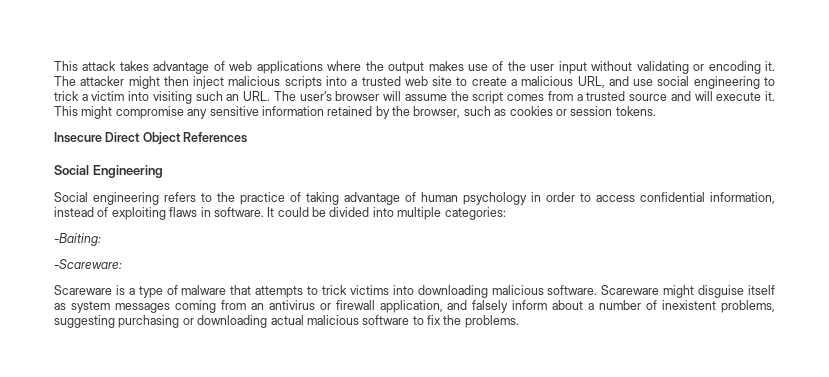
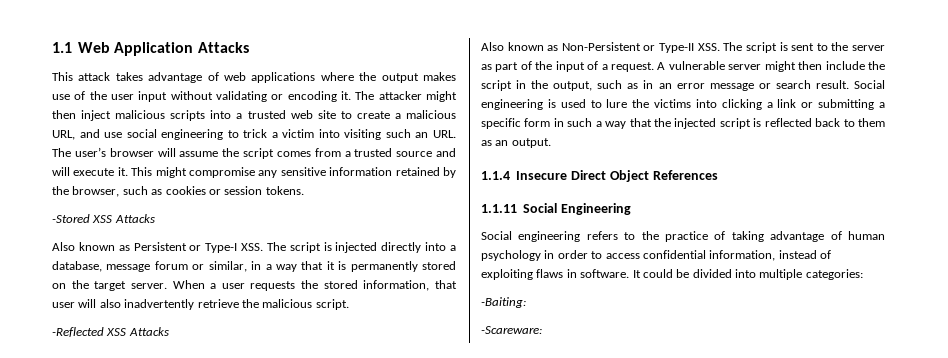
+ 1.1 Web Application Attacks
- Insecure Direct Object References
+ -Stored XSS Attacks
+ Also known as Persistent or Type-I XSS. The script is injected directly into a database, message forum or similar, in a way that it is permanently stored on the target server. When a user requests the stored information, that user will also inadvertently retrieve the malicious script.
+ -Reflected XSS Attacks
+ Also known as Non-Persistent or Type-II XSS. The script is sent to the server as part of the input of a request. A vulnerable server might then include the script in the output, such as in an error message or search result. Social engineering is used to lure the victims into clicking a link or submitting a specific form in such a way that the injected script is reflected back to them as an output.
+ 1.1.4 Insecure Direct Object References
- Social Engineering
+ 1.1.11 Social Engineering
- Scareware is a type of malware that attempts to trick victims into downloading malicious software. Scareware might disguise itself as system messages coming from an antivirus or firewall application, and falsely inform about a number of inexistent problems, suggesting purchasing or downloading actual malicious software to fix the problems.

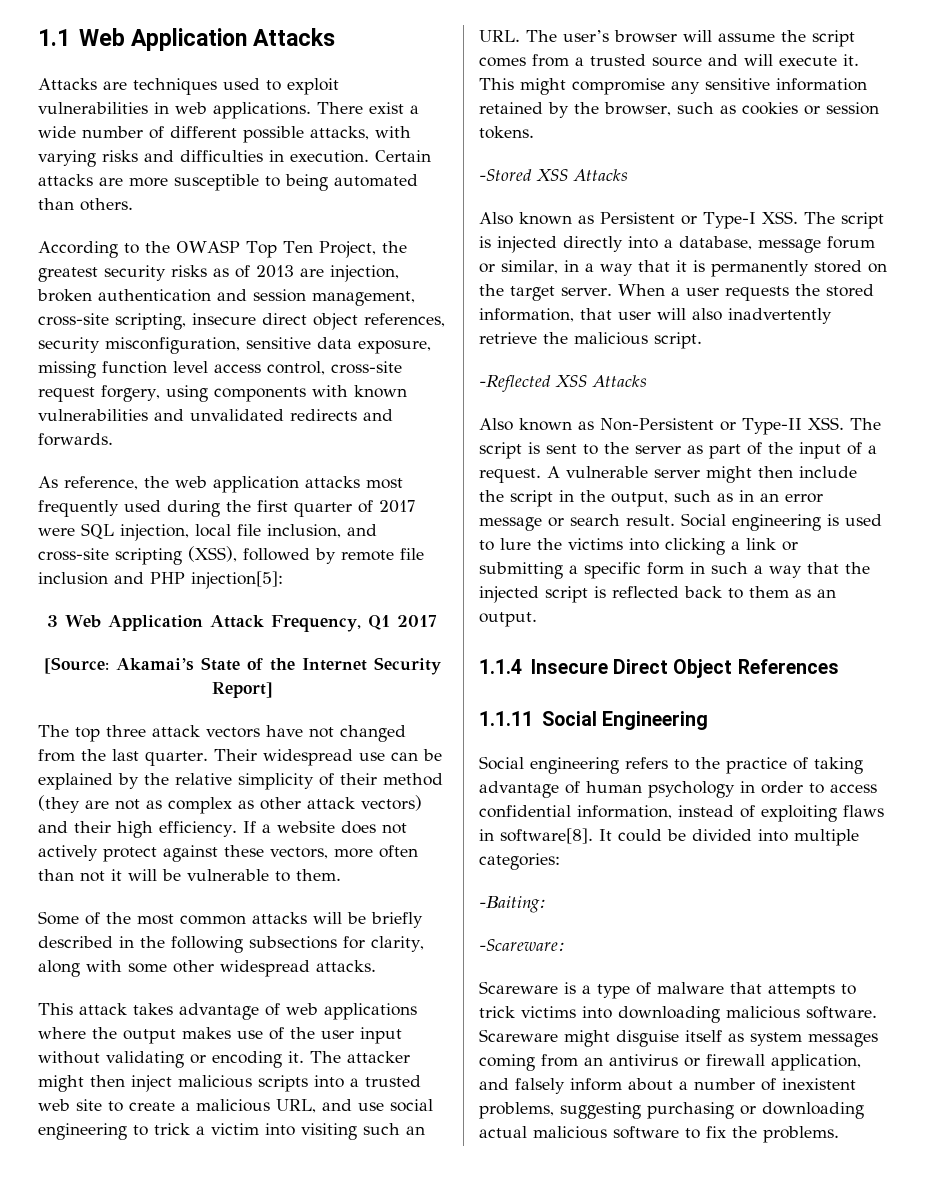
+ Attacks are techniques used to exploit vulnerabilities in web applications. There exist a wide number of different possible attacks, with varying risks and difficulties in execution. Certain attacks are more susceptible to being automated than others.
+ According to the OWASP Top Ten Project, the greatest security risks as of 2013 are injection, broken authentication and session management, cross-site scripting, insecure direct object references, security misconfiguration, sensitive data exposure, missing function level access control, cross-site request forgery, using components with known vulnerabilities and unvalidated redirects and forwards.
+ As reference, the web application attacks most frequently used during the first quarter of 2017 were SQL injection, local file inclusion, and cross-site scripting (XSS), followed by remote file inclusion and PHP injection[5]:
+ 3 Web Application Attack Frequency, Q1 2017
+ [Source: Akamai’s State of the Internet Security Report]
+ The top three attack vectors have not changed from the last quarter. Their widespread use can be explained by the relative simplicity of their method (they are not as complex as other attack vectors) and their high efficiency. If a website does not actively protect against these vectors, more often than not it will be vulnerable to them.
+ Some of the most common attacks will be briefly described in the following subsections for clarity, along with some other widespread attacks.
- Social engineering refers to the practice of taking advantage of human psychology in order to access confidential information, instead of exploiting flaws in software.
+ Social engineering refers to the practice of taking advantage of human psychology in order to access confidential information, instead of exploiting flaws in software[8].
+ Scareware is a type of malware that attempts to trick victims into downloading malicious software. Scareware might disguise itself as system messages coming from an antivirus or firewall application, and falsely inform about a number of inexistent problems, suggesting purchasing or downloading actual malicious software to fix the problems.

